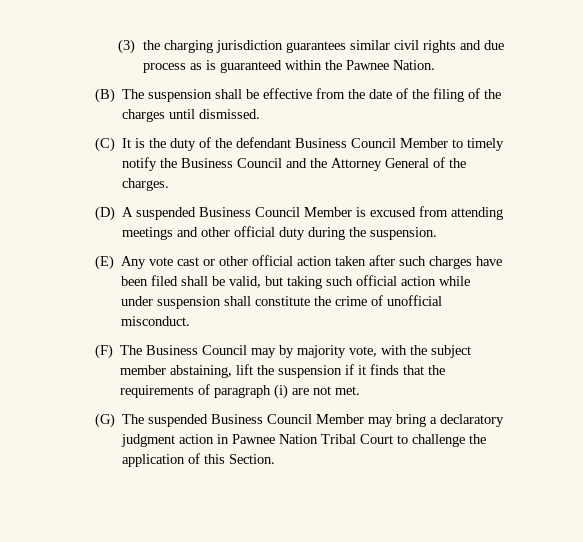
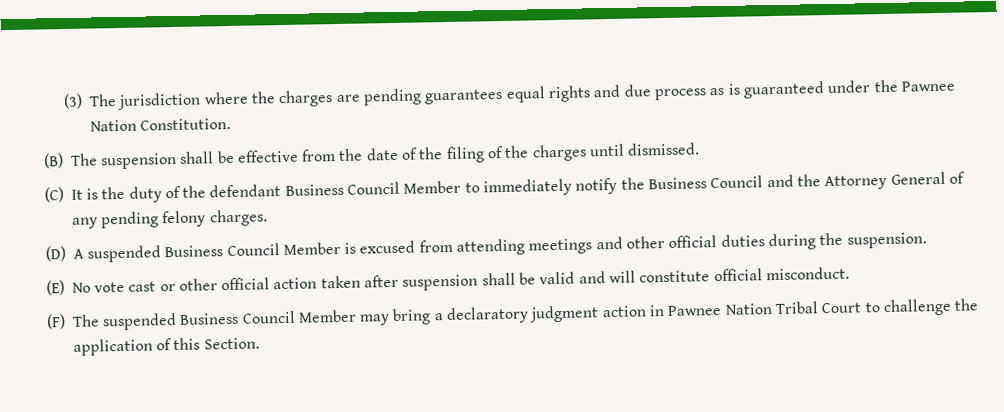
- (3) the charging jurisdiction guarantees similar civil rights and due process as is guaranteed within the Pawnee Nation.
+ (3) The jurisdiction where the charges are pending guarantees equal rights and due process as is guaranteed under the Pawnee Nation Constitution.
- (C) It is the duty of the defendant Business Council Member to timely notify the Business Council and the Attorney General of the charges.
+ (C) It is the duty of the defendant Business Council Member to immediately notify the Business Council and the Attorney General of any pending felony charges.
- (D) A suspended Business Council Member is excused from attending meetings and other official duty during the suspension.
+ (D) A suspended Business Council Member is excused from attending meetings and other official duties during the suspension.
- (E) Any vote cast or other official action taken after such charges have been filed shall be valid, but taking such official action while under suspension shall constitute the crime of unofficial misconduct.
- (F) The Business Council may by majority vote, with the subject member abstaining, lift the suspension if it finds that the requirements of paragraph (i) are not met.
- (G) The suspended Business Council Member may bring a declaratory judgment action in Pawnee Nation Tribal Court to challenge the application of this Section.
+ (E) No vote cast or other official action taken after suspension shall be valid and will constitute official misconduct.
+ (F) The suspended Business Council Member may bring a declaratory judgment action in Pawnee Nation Tribal Court to challenge the application of this Section.

